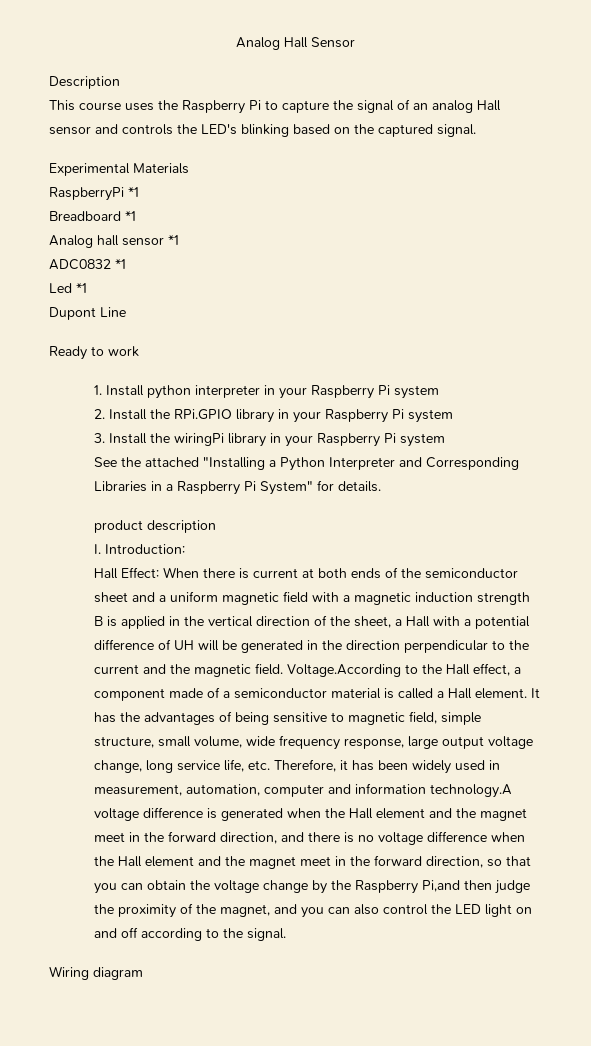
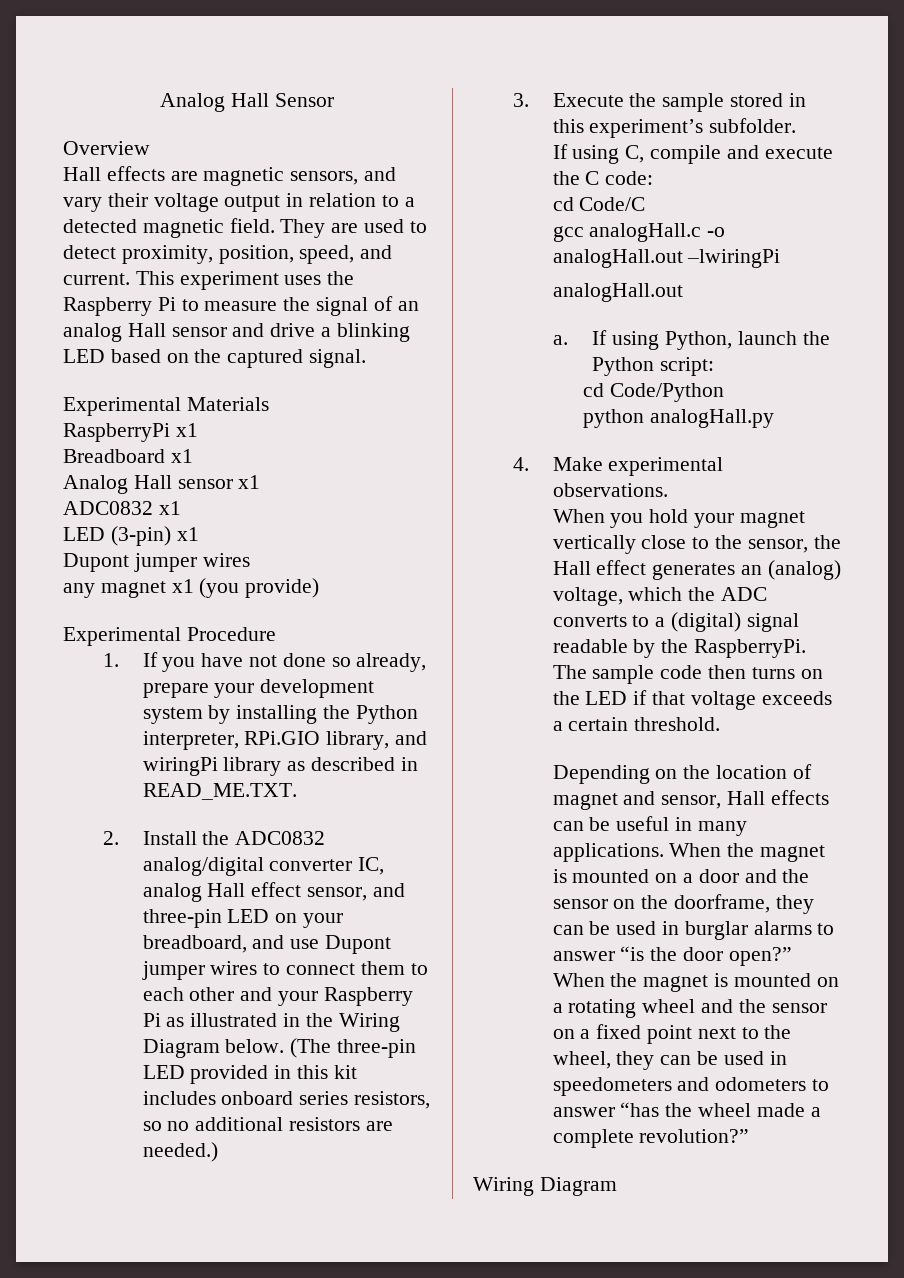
- Description
- This course uses the Raspberry Pi to capture the signal of an analog Hall sensor and controls the LED's blinking based on the captured signal.
+ Overview
+ Hall effects are magnetic sensors, and vary their voltage output in relation to a detected magnetic field. They are used to detect proximity, position, speed, and current. This experiment uses the Raspberry Pi to measure the signal of an analog Hall sensor and drive a blinking LED based on the captured signal.
- RaspberryPi *1
+ RaspberryPi x1
- Breadboard *1
- Analog hall sensor *1
- ADC0832 *1
- Led *1
- Dupont Line
- Ready to work
- 1. Install python interpreter in your Raspberry Pi system
- 2. Install the RPi.GPIO library in your Raspberry Pi system
- 3. Install the wiringPi library in your Raspberry Pi system
- See the attached "Installing a Python Interpreter and Corresponding Libraries in a Raspberry Pi System" for details.
- product description
- I. Introduction:
- Hall Effect: When there is current at both ends of the semiconductor sheet and a uniform magnetic field with a magnetic induction strength B is applied in the vertical direction of the sheet, a Hall with a potential difference of UH will be generated in the direction perpendicular to the current and the magnetic field. Voltage.According to the Hall effect, a component made of a semiconductor material is called a Hall element. It has the advantages of being sensitive to magnetic field, simple structure, small volume, wide frequency response, large output voltage change, long service life, etc. Therefore, it has been widely used in measurement, automation, computer and information technology.A voltage difference is generated when the Hall element and the magnet meet in the forward direction, and there is no voltage difference when the Hall element and the magnet meet in the forward direction, so that you can obtain the voltage change by the Raspberry Pi,and then judge the proximity of the magnet, and you can also control the LED light on and off according to the signal.
- Wiring diagram
+ Breadboard x1
+ Analog Hall sensor x1
+ ADC0832 x1
+ LED (3-pin) x1
+ Dupont jumper wires
+ any magnet x1 (you provide)
+ Experimental Procedure
+ 1. If you have not done so already, prepare your development system by installing the Python interpreter, RPi.GIO library, and wiringPi library as described in READ_ME.TXT.
+ 2. Install the ADC0832 analog/digital converter IC, analog Hall effect sensor, and three-pin LED on your breadboard, and use Dupont jumper wires to connect them to each other and your Raspberry Pi as illustrated in the Wiring Diagram below. (The three-pin LED provided in this kit includes onboard series resistors, so no additional resistors are needed.)
+ 3. Execute the sample stored in this experiment’s subfolder.
+ If using C, compile and execute the C code:
+ cd Code/C
+ gcc analogHall.c -o analogHall.out –lwiringPi
+ analogHall.out
+ a. If using Python, launch the Python script:
+ cd Code/Python
+ python analogHall.py
+ 4. Make experimental observations.
+ When you hold your magnet vertically close to the sensor, the Hall effect generates an (analog) voltage, which the ADC converts to a (digital) signal readable by the RaspberryPi. The sample code then turns on the LED if that voltage exceeds a certain threshold.
+ Depending on the location of magnet and sensor, Hall effects can be useful in many applications. When the magnet is mounted on a door and the sensor on the doorframe, they can be used in burglar alarms to answer “is the door open?” When the magnet is mounted on a rotating wheel and the sensor on a fixed point next to the wheel, they can be used in speedometers and odometers to answer “has the wheel made a complete revolution?”
+ Wiring Diagram

